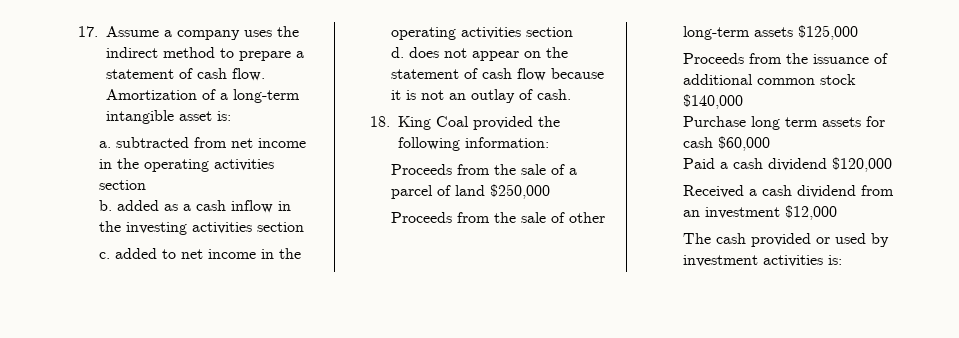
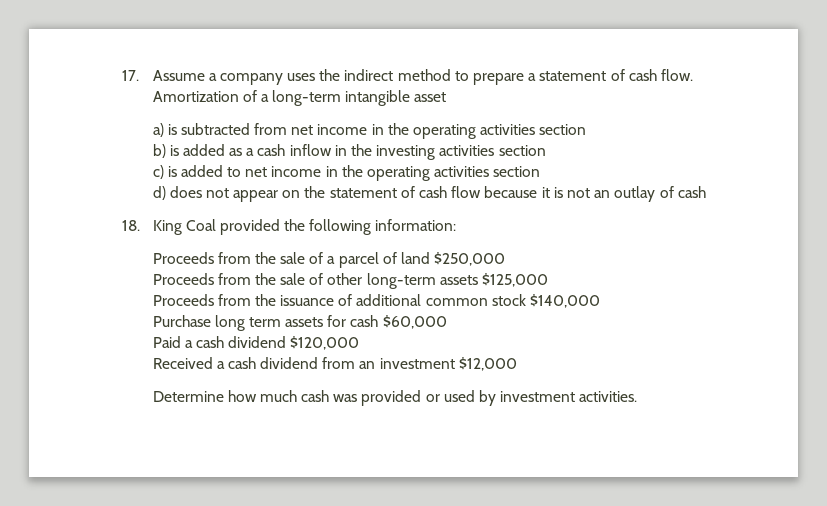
- Amortization of a long-term intangible asset is:
- a. subtracted from net income in the operating activities section
+ Amortization of a long-term intangible asset
+ a) is subtracted from net income in the operating activities section
- b. added as a cash inflow in the investing activities section
+ b) is added as a cash inflow in the investing activities section
- c. added to net income in the operating activities section
+ c) is added to net income in the operating activities section
- d. does not appear on the statement of cash flow because it is not an outlay of cash.
+ d) does not appear on the statement of cash flow because it is not an outlay of cash
- The cash provided or used by investment activities is:
+ Determine how much cash was provided or used by investment activities.

